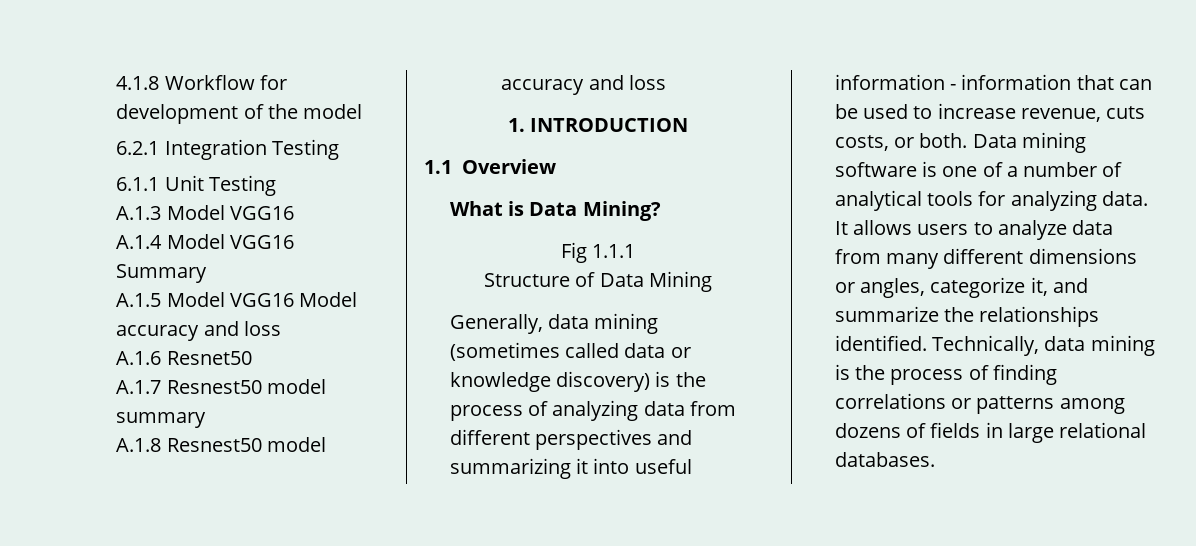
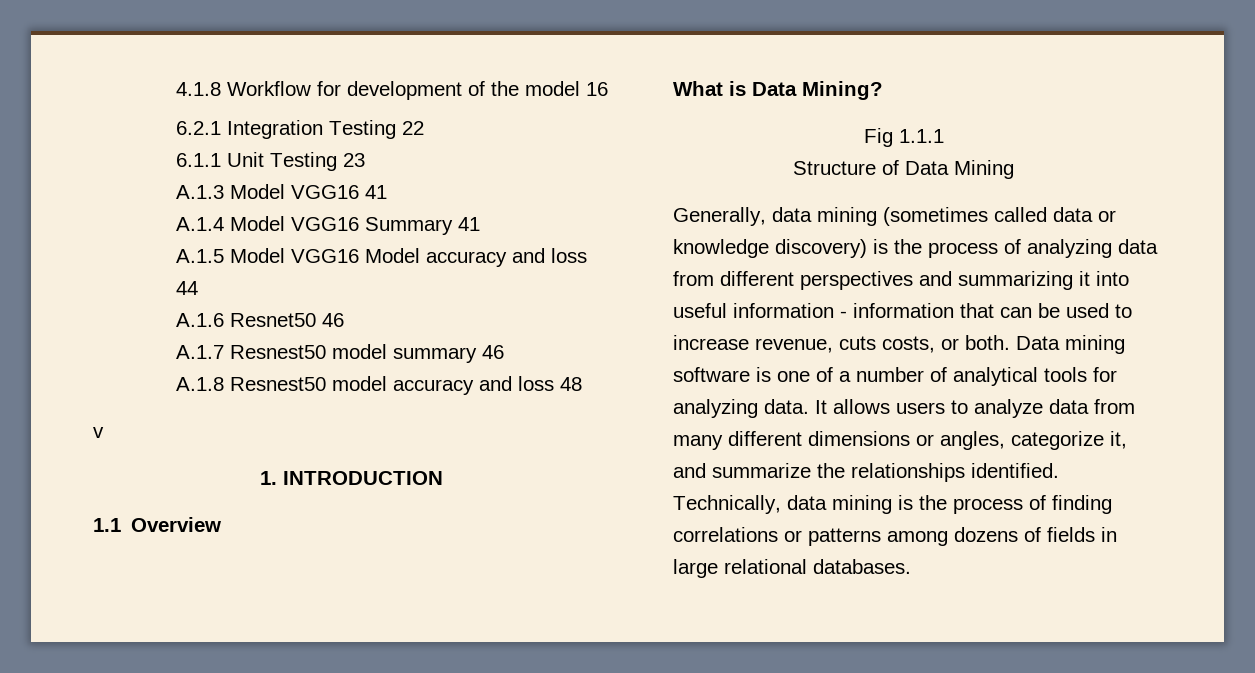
- 4.1.8 Workflow for development of the model
+ 4.1.8 Workflow for development of the model 16
- 6.2.1 Integration Testing
+ 6.2.1 Integration Testing 22
- 6.1.1 Unit Testing
+ 6.1.1 Unit Testing 23
- A.1.3 Model VGG16
+ A.1.3 Model VGG16 41
- A.1.4 Model VGG16 Summary
+ A.1.4 Model VGG16 Summary 41
- A.1.5 Model VGG16 Model accuracy and loss
+ A.1.5 Model VGG16 Model accuracy and loss 44
- A.1.6 Resnet50
+ A.1.6 Resnet50 46
- A.1.7 Resnest50 model summary
+ A.1.7 Resnest50 model summary 46
- A.1.8 Resnest50 model accuracy and loss
+ A.1.8 Resnest50 model accuracy and loss 48
+ v

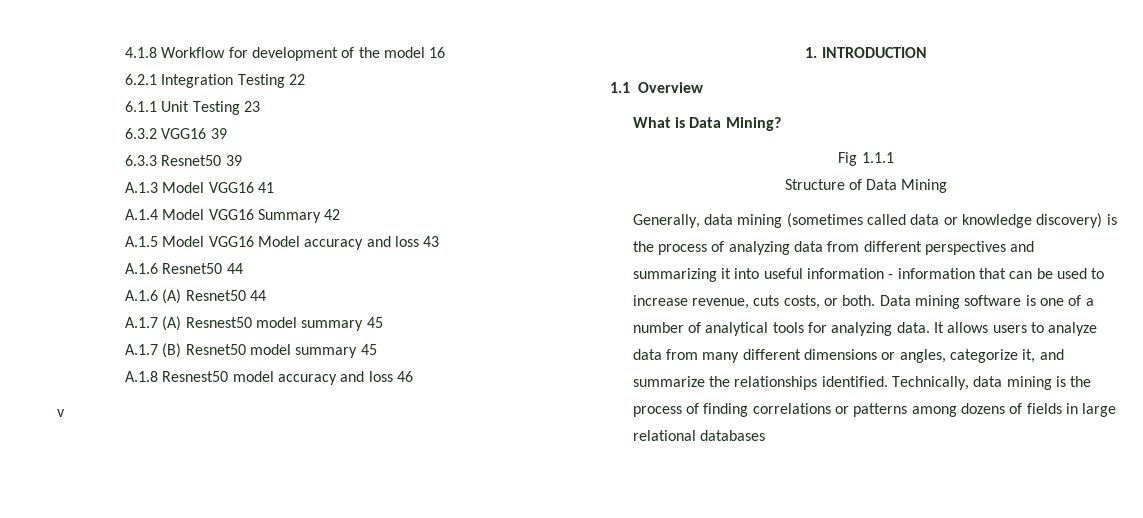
+ 6.3.2 VGG16 39
+ 6.3.3 Resnet50 39
- A.1.4 Model VGG16 Summary 41
+ A.1.4 Model VGG16 Summary 42
- A.1.5 Model VGG16 Model accuracy and loss 44
+ A.1.5 Model VGG16 Model accuracy and loss 43
+ A.1.6 Resnet50 44
- A.1.6 Resnet50 46
- A.1.7 Resnest50 model summary 46
+ A.1.6 (A) Resnet50 44
+ A.1.7 (A) Resnest50 model summary 45
+ A.1.7 (B) Resnet50 model summary 45
- A.1.8 Resnest50 model accuracy and loss 48
+ A.1.8 Resnest50 model accuracy and loss 46
- Technically, data mining is the process of finding correlations or patterns among dozens of fields in large relational databases.
+ Technically, data mining is the process of finding correlations or patterns among dozens of fields in large relational databases

